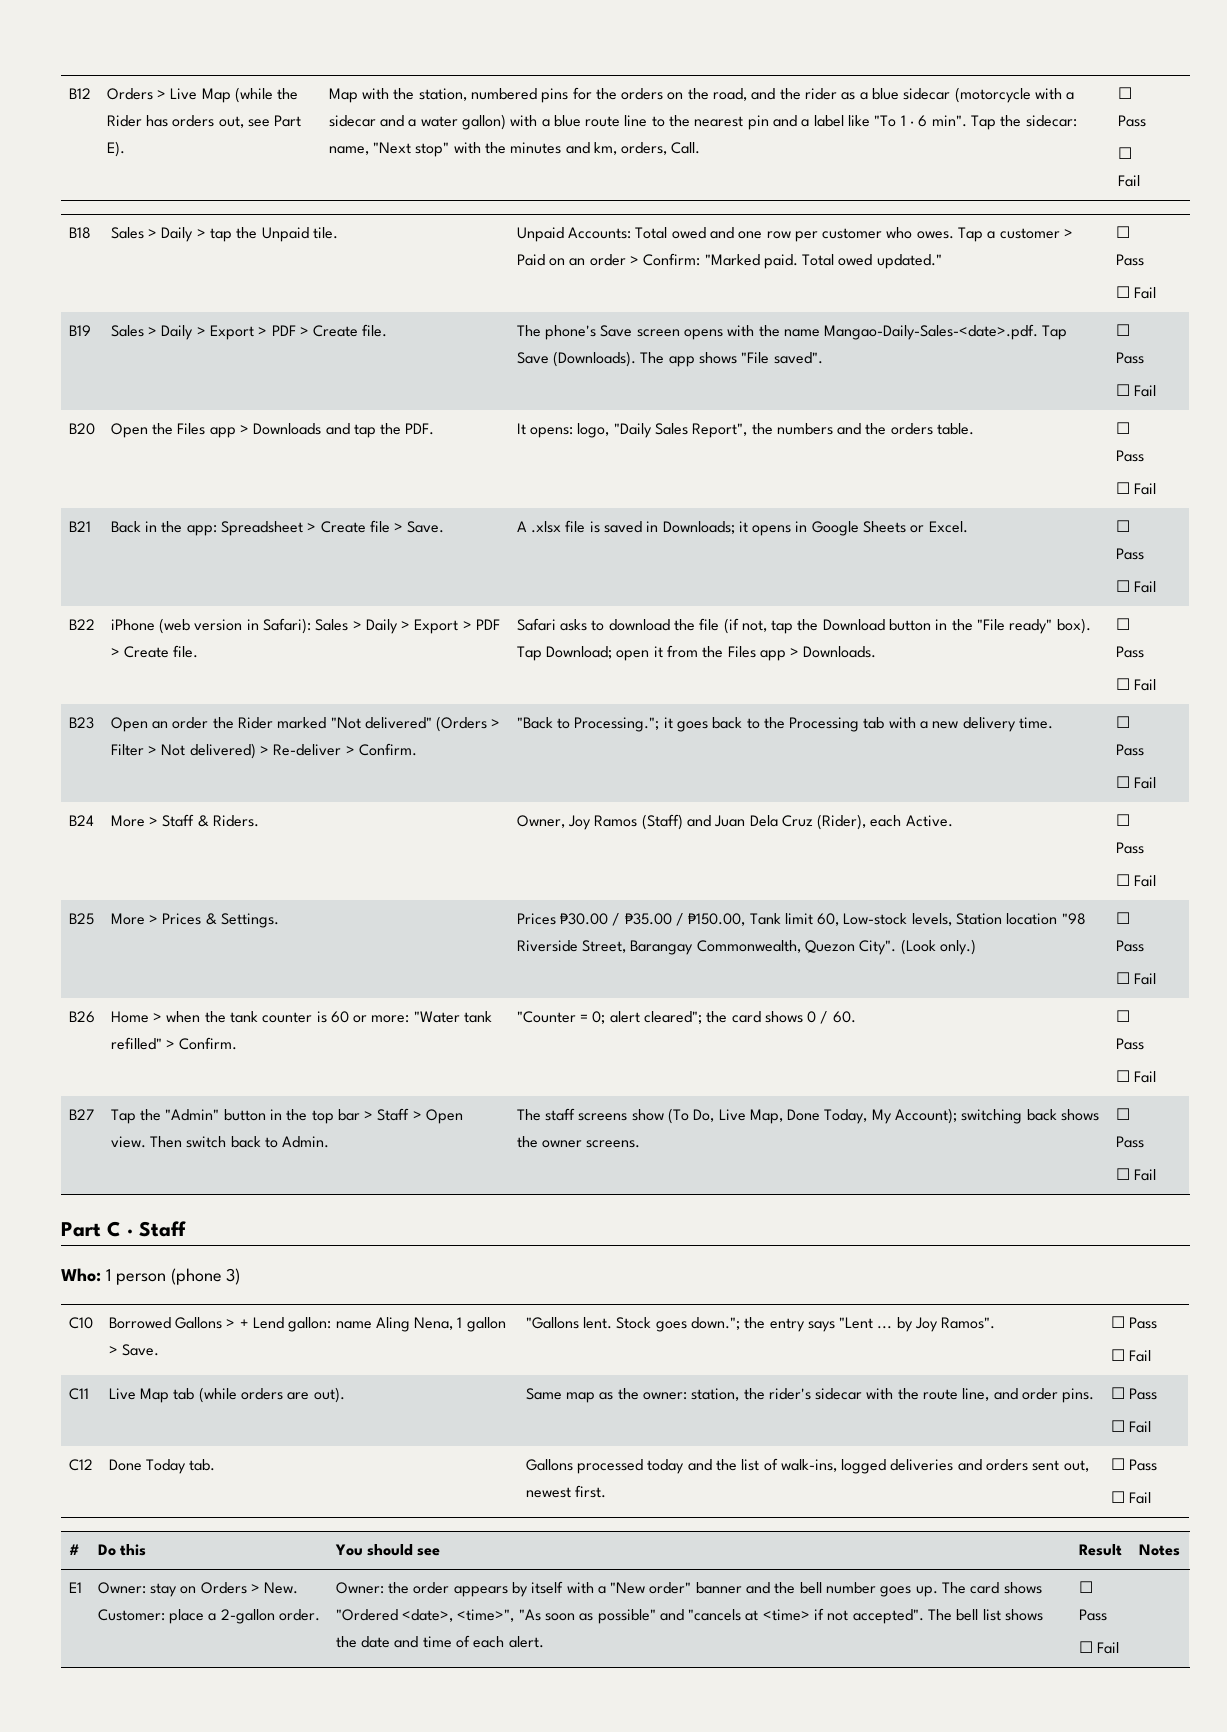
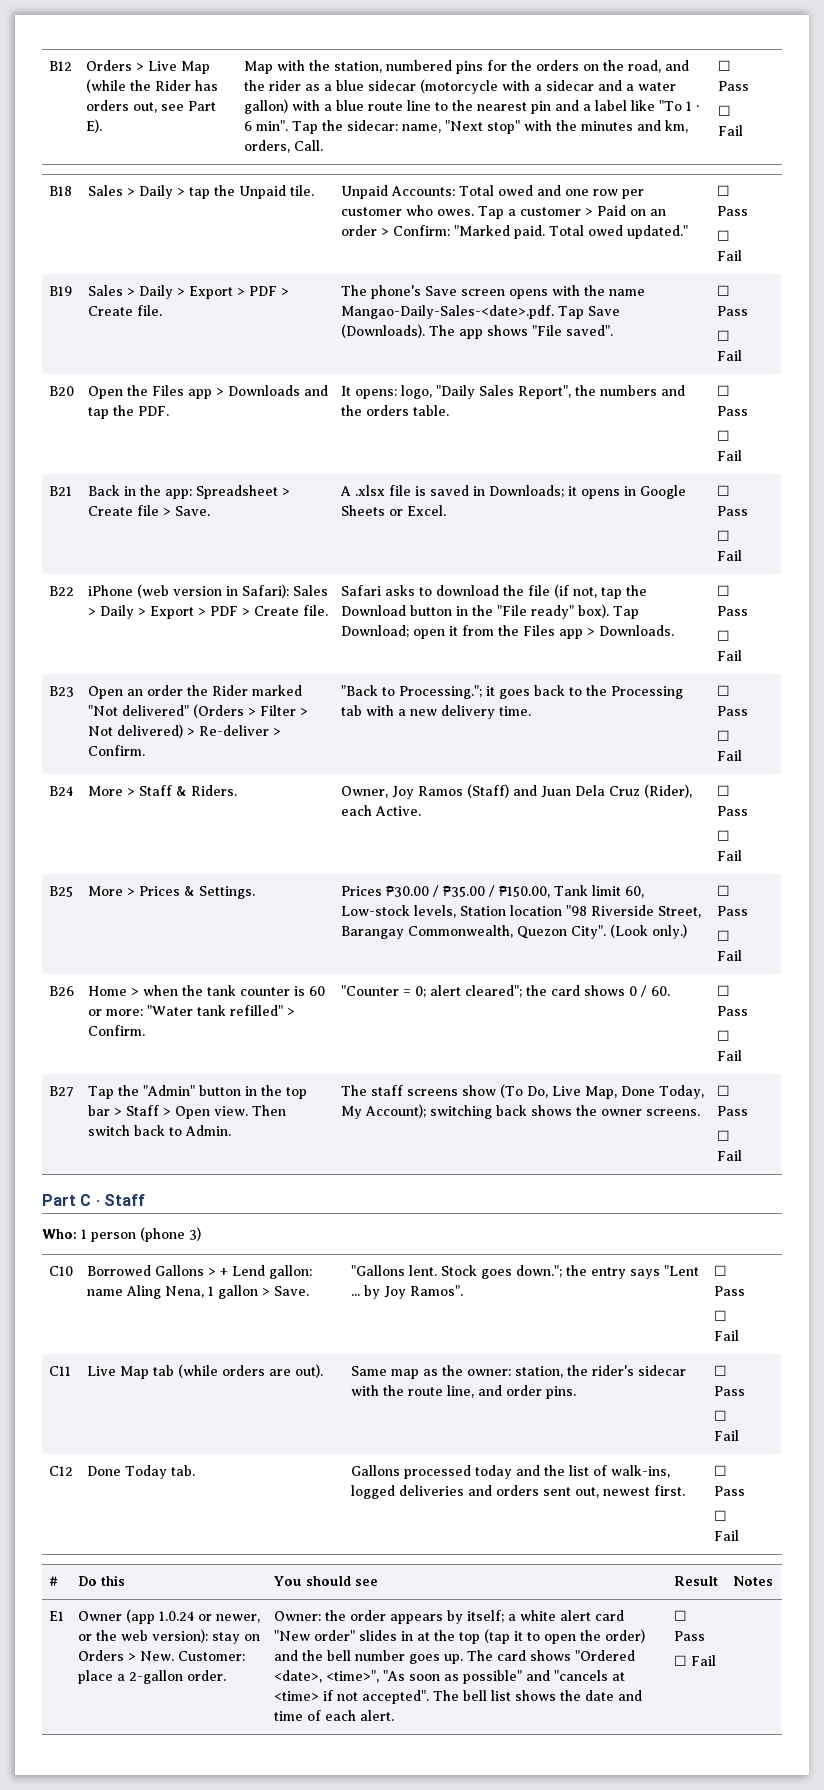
- Owner: stay on Orders > New. Customer: place a 2-gallon order.
+ Owner (app 1.0.24 or newer, or the web version): stay on Orders > New. Customer: place a 2-gallon order.
- Owner: the order appears by itself with a "New order" banner and the bell number goes up.
+ Owner: the order appears by itself; a white alert card "New order" slides in at the top (tap it to open the order) and the bell number goes up.

